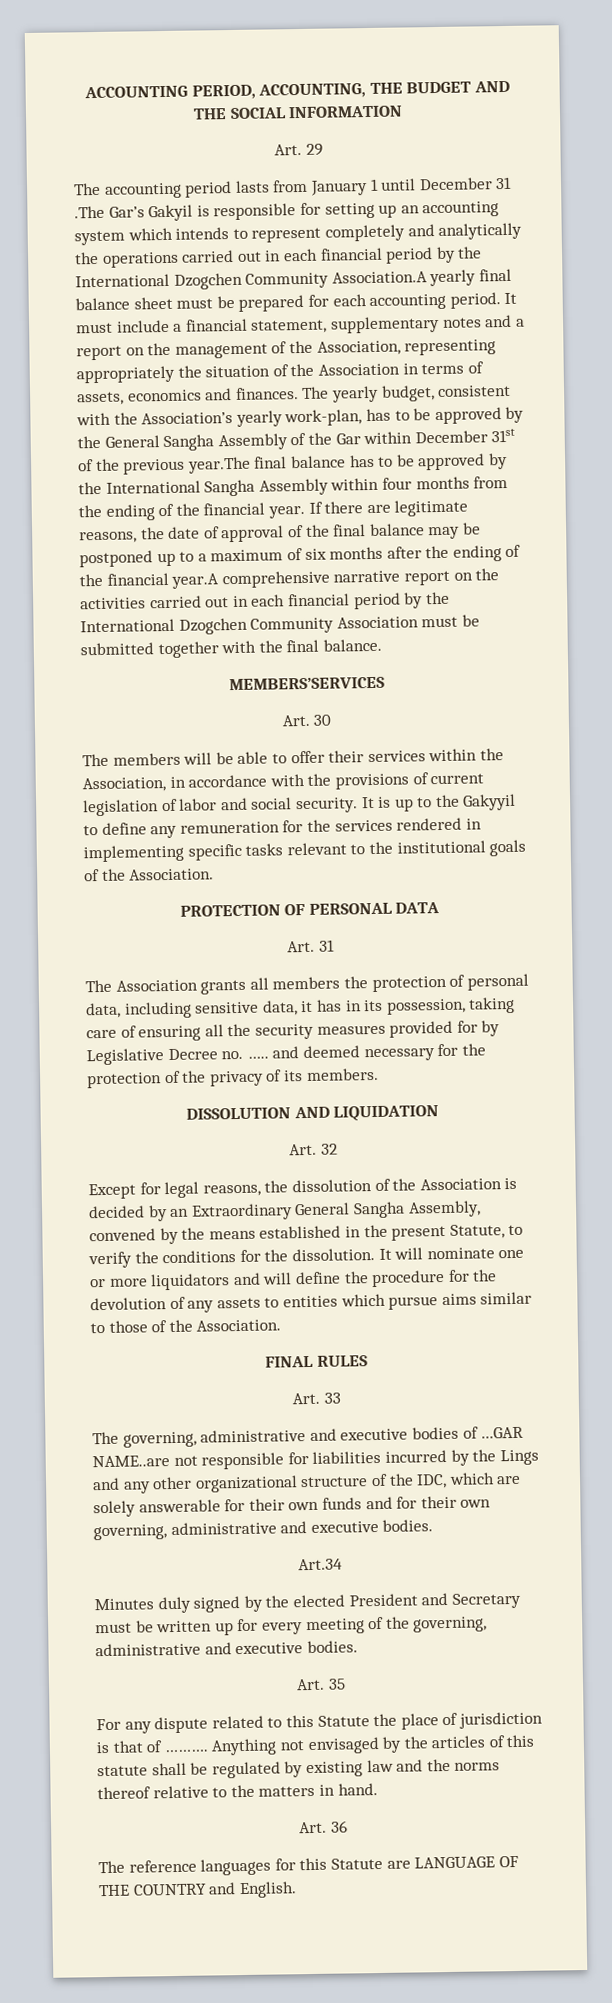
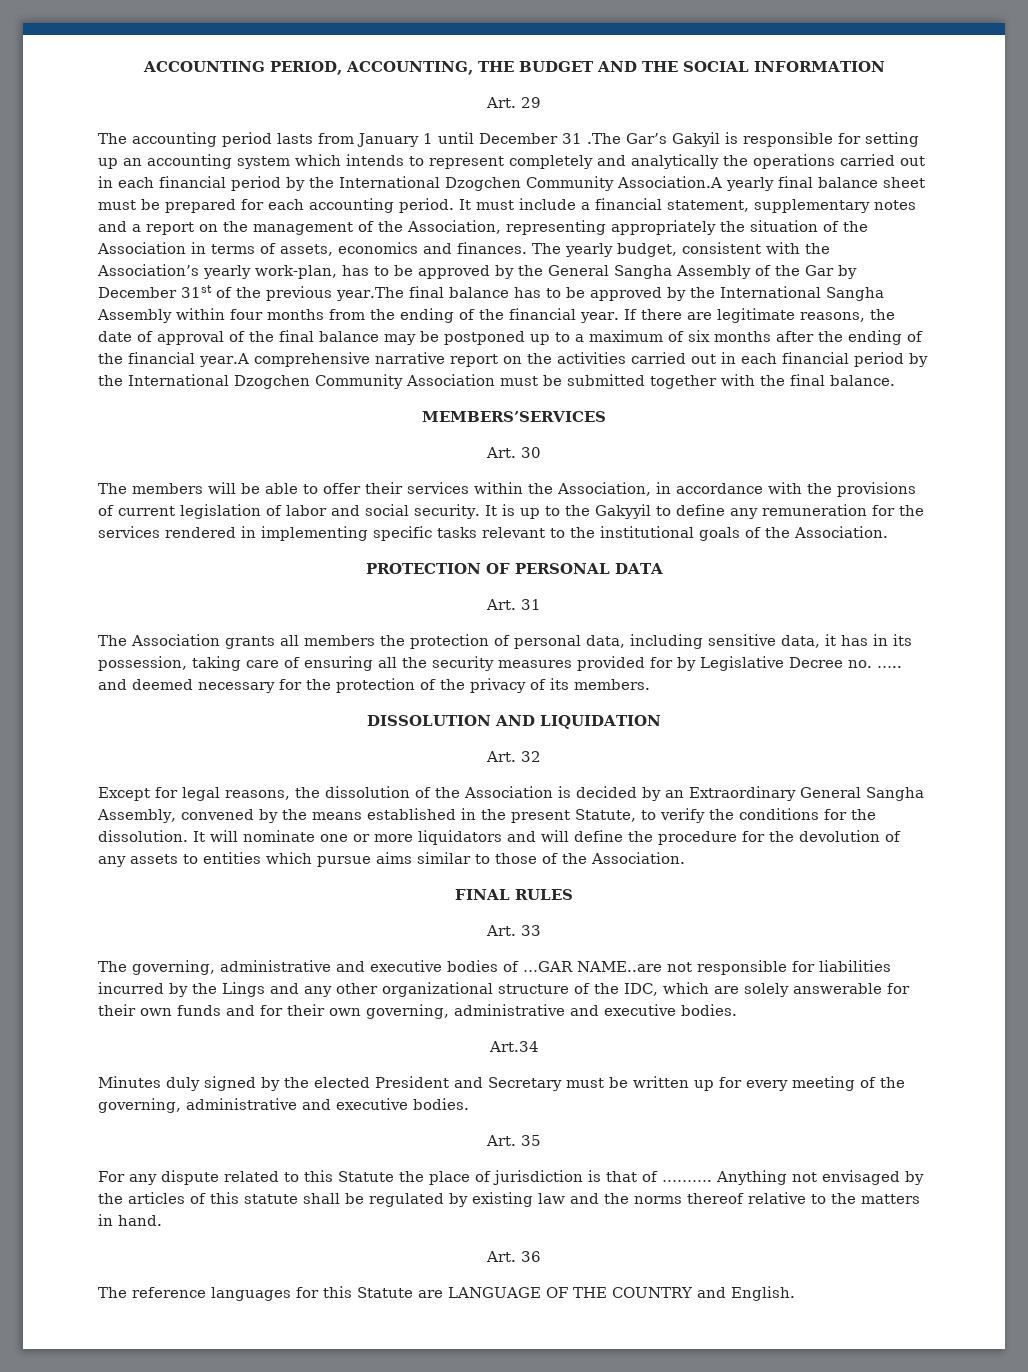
- The yearly budget, consistent with the Association’s yearly work-plan, has to be approved by the General Sangha Assembly of the Gar within December 31st of the previous year.The final balance has to be approved by the International Sangha Assembly within four months from the ending of the financial year.
+ The yearly budget, consistent with the Association’s yearly work-plan, has to be approved by the General Sangha Assembly of the Gar by December 31st of the previous year.The final balance has to be approved by the International Sangha Assembly within four months from the ending of the financial year.

